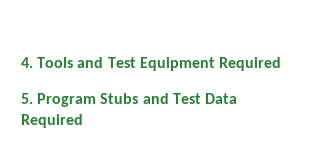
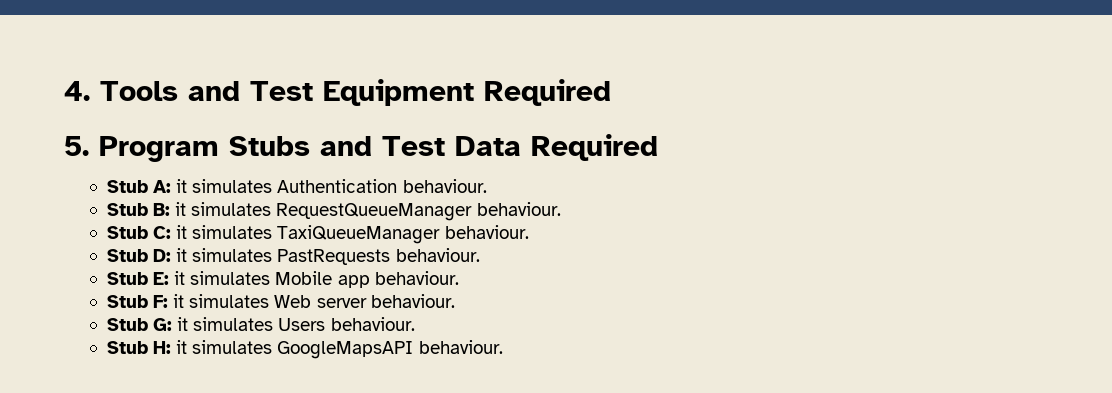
+ Stub A: it simulates Authentication behaviour.
+ Stub B: it simulates RequestQueueManager behaviour.
+ Stub C: it simulates TaxiQueueManager behaviour.
+ Stub D: it simulates PastRequests behaviour.
+ Stub E: it simulates Mobile app behaviour.
+ Stub F: it simulates Web server behaviour.
+ Stub G: it simulates Users behaviour.
+ Stub H: it simulates GoogleMapsAPI behaviour.

